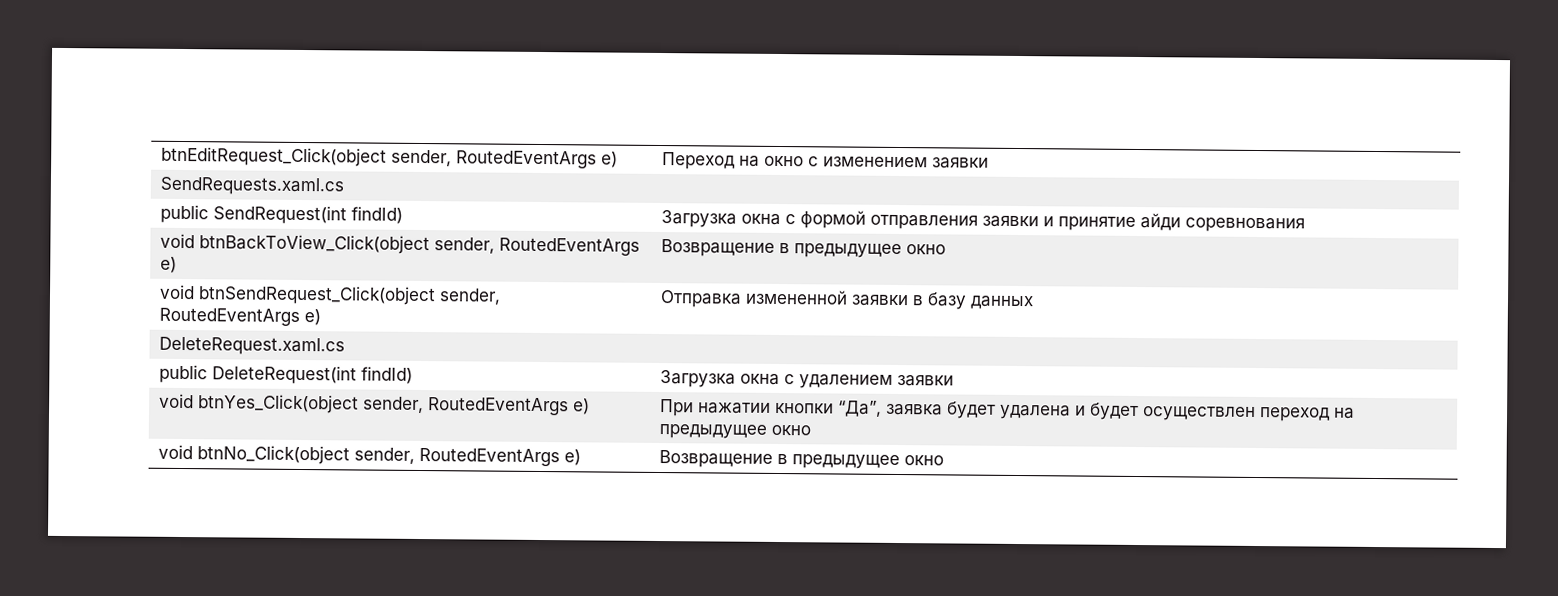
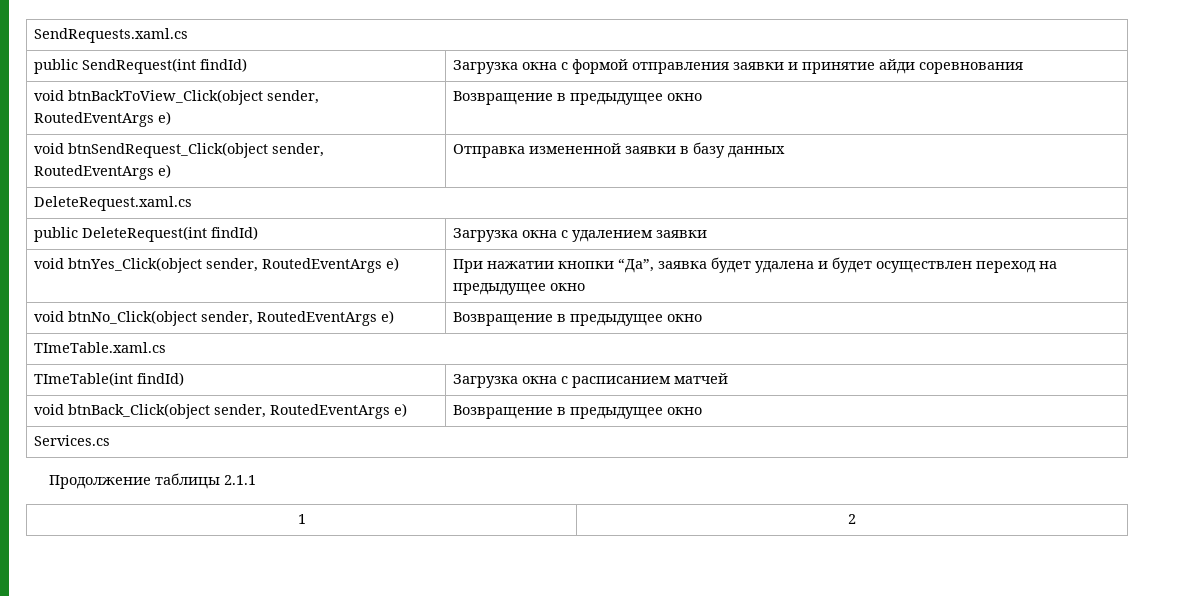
- btnEditRequest_Click(object sender, RoutedEventArgs e) | Переход на окно с изменением заявки
+ TImeTable.xaml.cs
+ TImeTable(int findId) | Загрузка окна с расписанием матчей
+ void btnBack_Click(object sender, RoutedEventArgs e) | Возвращение в предыдущее окно
+ Services.cs
+ Продолжение таблицы 2.1.1
+ 1 | 2

